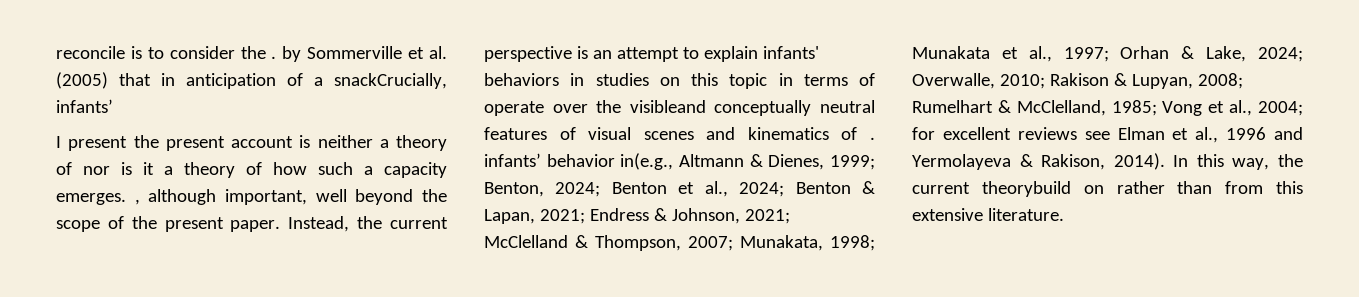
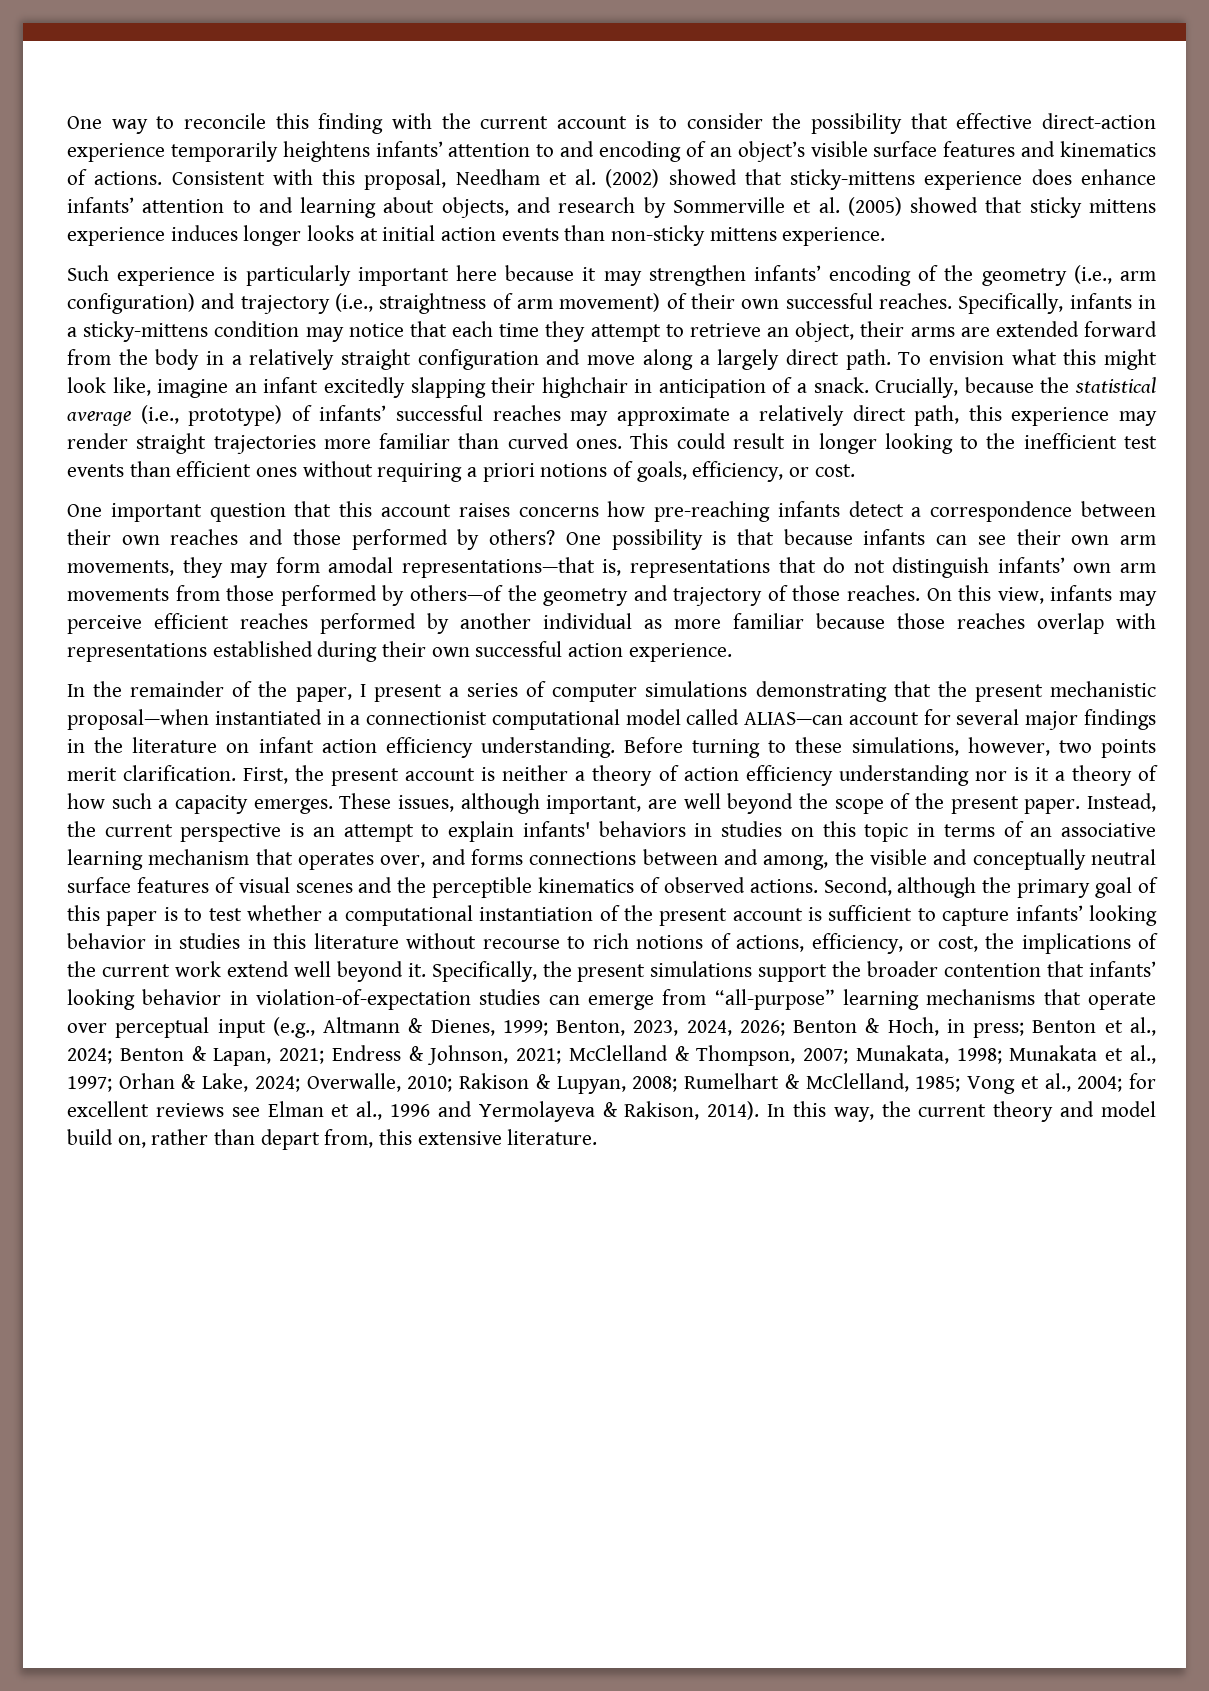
- reconcile is to consider the . by Sommerville et al. (2005) that in anticipation of a snackCrucially, infants’
- I present the present account is neither a theory of nor is it a theory of how such a capacity emerges. , although important, well beyond the scope of the present paper.
+ One way to reconcile this finding with the current account is to consider the possibility that effective direct-action experience temporarily heightens infants’ attention to and encoding of an object’s visible surface features and kinematics of actions. Consistent with this proposal, Needham et al. (2002) showed that sticky-mittens experience does enhance infants’ attention to and learning about objects, and research by Sommerville et al. (2005) showed that sticky mittens experience induces longer looks at initial action events than non-sticky mittens experience.
+ Such experience is particularly important here because it may strengthen infants’ encoding of the geometry (i.e., arm configuration) and trajectory (i.e., straightness of arm movement) of their own successful reaches. Specifically, infants in a sticky-mittens condition may notice that each time they attempt to retrieve an object, their arms are extended forward from the body in a relatively straight configuration and move along a largely direct path. To envision what this might look like, imagine an infant excitedly slapping their highchair in anticipation of a snack. Crucially, because the statistical average (i.e., prototype) of infants’ successful reaches may approximate a relatively direct path, this experience may render straight trajectories more familiar than curved ones. This could result in longer looking to the inefficient test events than efficient ones without requiring a priori notions of goals, efficiency, or cost.
+ One important question that this account raises concerns how pre-reaching infants detect a correspondence between their own reaches and those performed by others? One possibility is that because infants can see their own arm movements, they may form amodal representations—that is, representations that do not distinguish infants’ own arm movements from those performed by others—of the geometry and trajectory of those reaches. On this view, infants may perceive efficient reaches performed by another individual as more familiar because those reaches overlap with representations established during their own successful action experience.
+ In the remainder of the paper, I present a series of computer simulations demonstrating that the present mechanistic proposal—when instantiated in a connectionist computational model called ALIAS—can account for several major findings in the literature on infant action efficiency understanding. Before turning to these simulations, however, two points merit clarification. First, the present account is neither a theory of action efficiency understanding nor is it a theory of how such a capacity emerges. These issues, although important, are well beyond the scope of the present paper.
- Instead, the current perspective is an attempt to explain infants' behaviors in studies on this topic in terms of operate over the visibleand conceptually neutral features of visual scenes and kinematics of . infants’ behavior in(e.g., Altmann & Dienes, 1999;
+ Instead, the current perspective is an attempt to explain infants' behaviors in studies on this topic in terms of an associative learning mechanism that operates over, and forms connections between and among, the visible and conceptually neutral surface features of visual scenes and the perceptible kinematics of observed actions. Second, although the primary goal of this paper is to test whether a computational instantiation of the present account is sufficient to capture infants’ looking behavior in studies in this literature without recourse to rich notions of actions, efficiency, or cost, the implications of the current work extend well beyond it. Specifically, the present simulations support the broader contention that infants’ looking behavior in violation-of-expectation studies can emerge from “all-purpose” learning mechanisms that operate over perceptual input (e.g., Altmann & Dienes, 1999;
- Benton, 2024;
+ Benton, 2023, 2024, 2026; Benton & Hoch, in press;
- In this way, the current theorybuild on rather than from this extensive literature.
+ In this way, the current theory and model build on, rather than depart from, this extensive literature.

